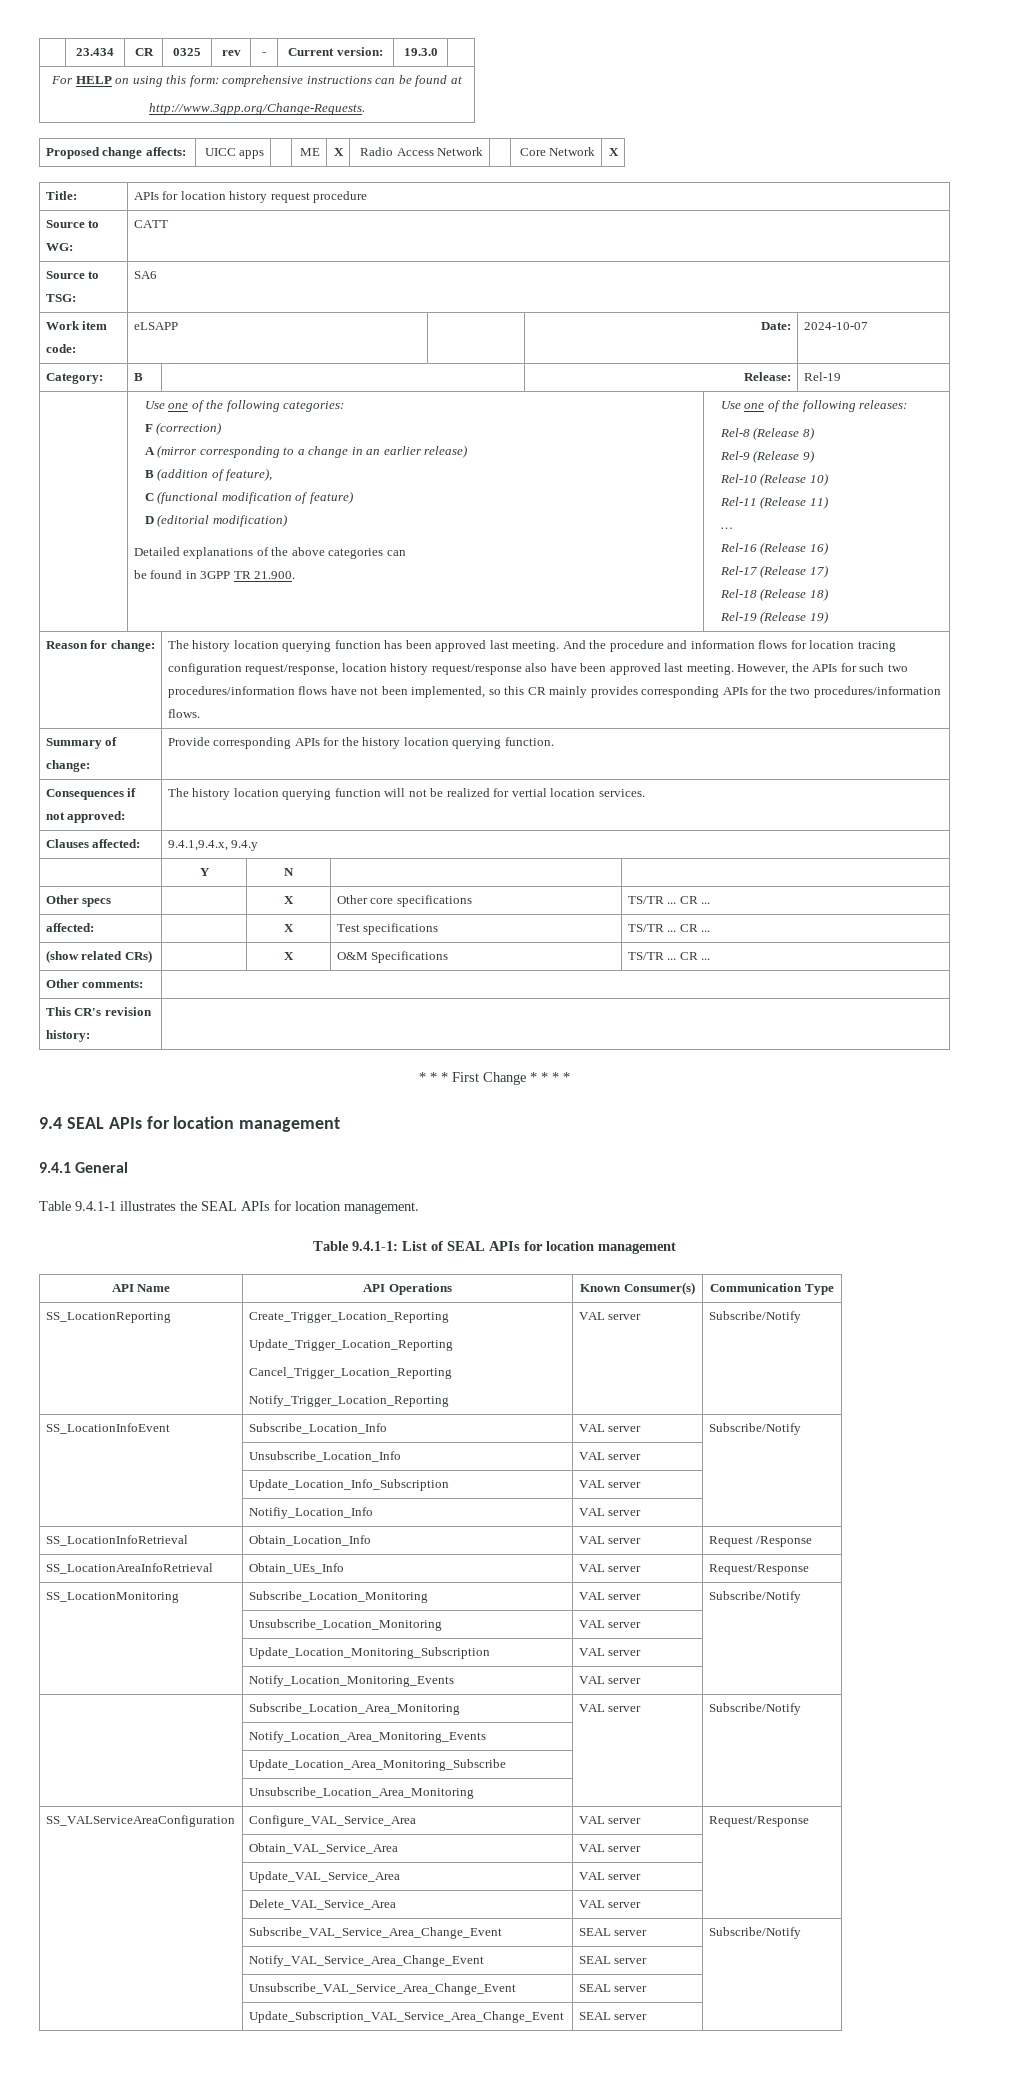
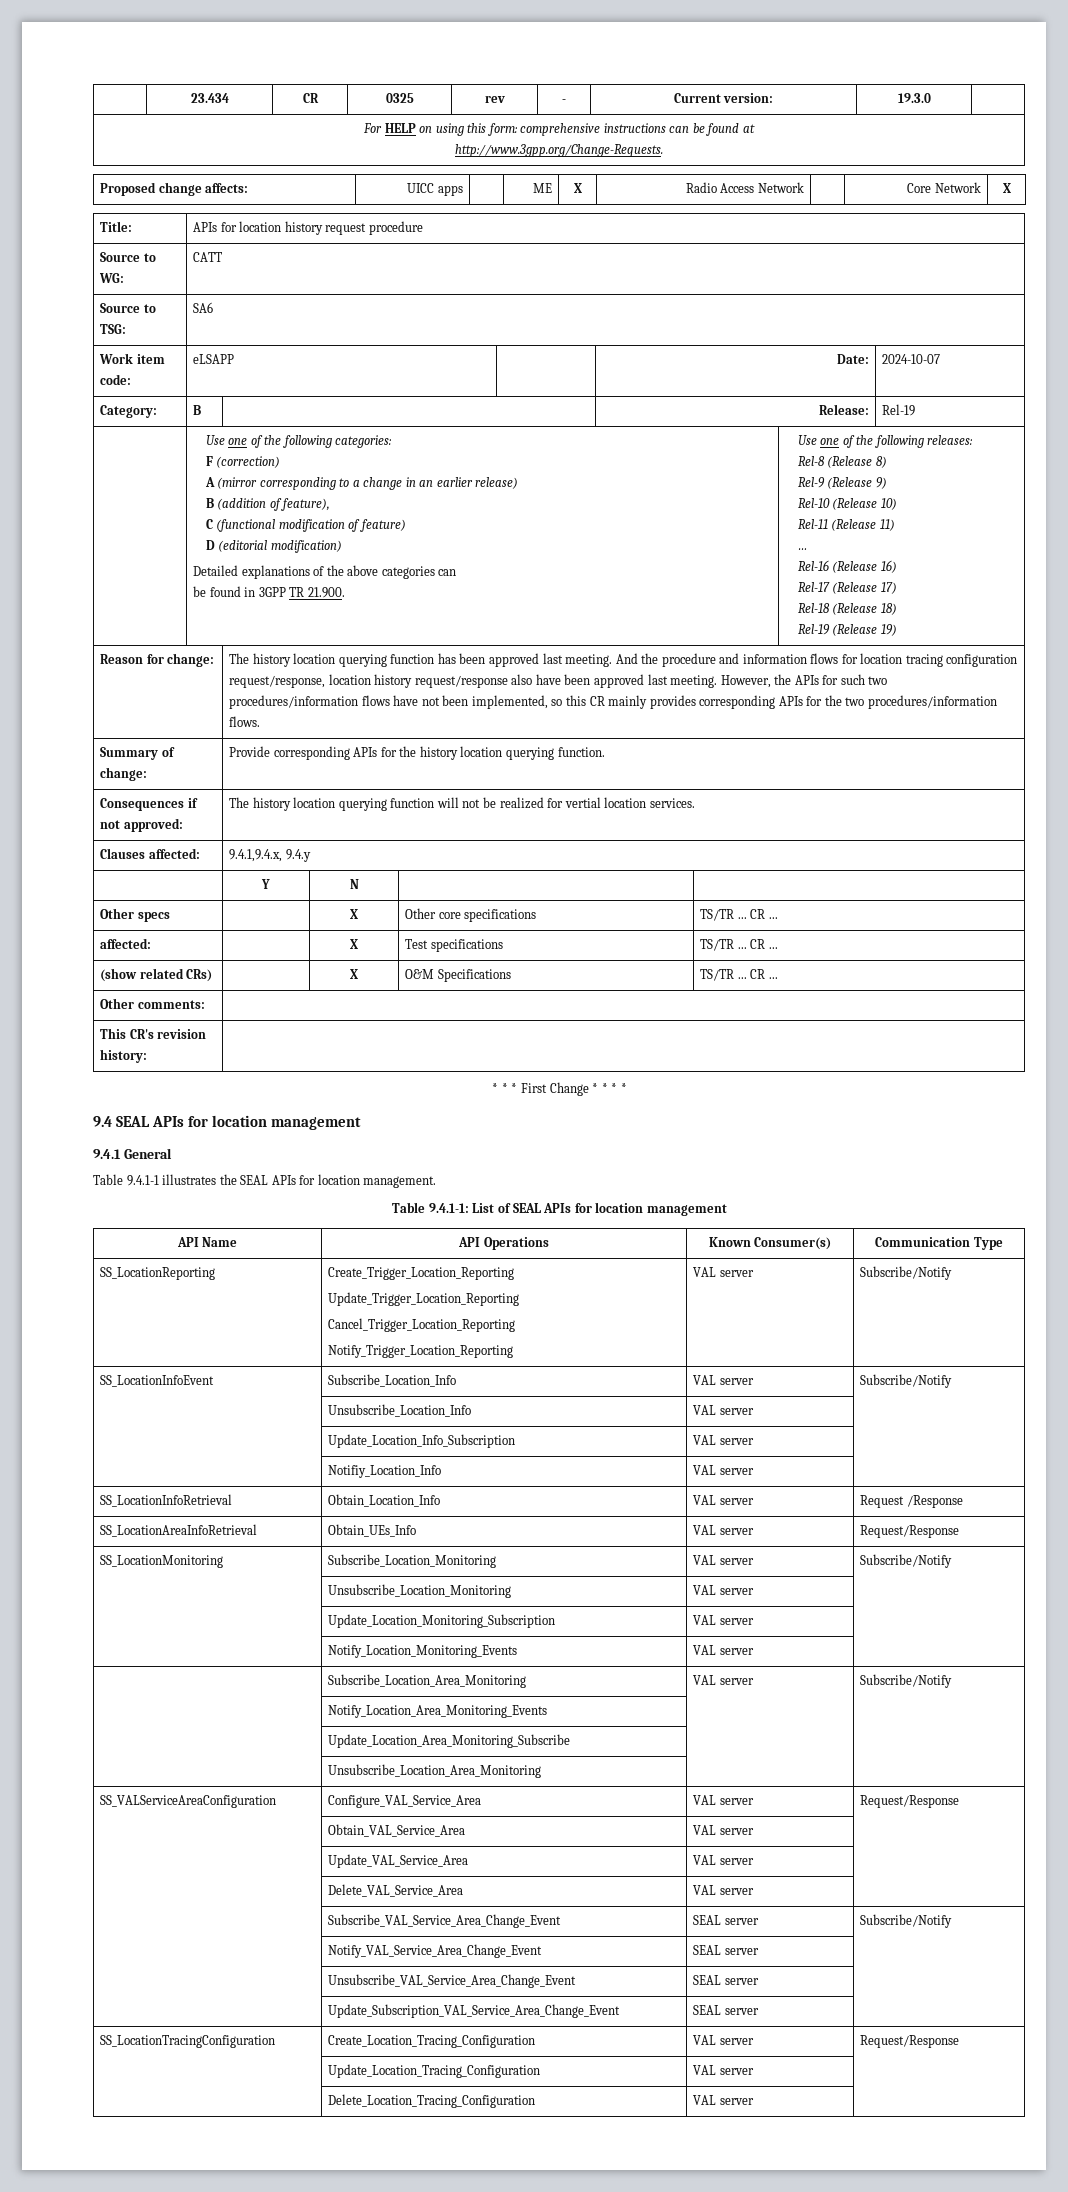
+ SS_LocationTracingConfiguration | Create_Location_Tracing_Configuration | VAL server | Request/Response
+ | Update_Location_Tracing_Configuration | VAL server |
+ | Delete_Location_Tracing_Configuration | VAL server |

